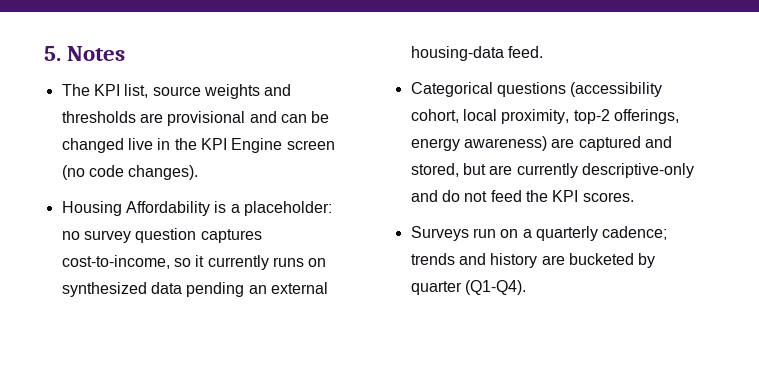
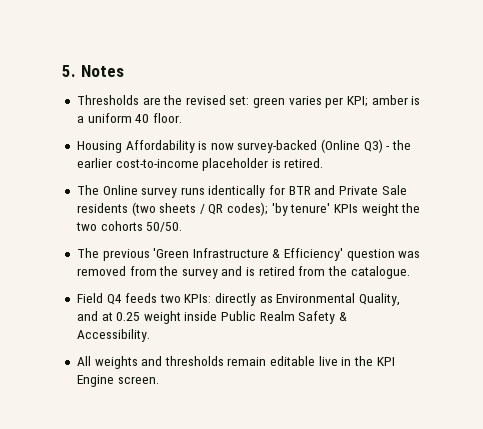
- The KPI list, source weights and thresholds are provisional and can be changed live in the KPI Engine screen (no code changes).
- Housing Affordability is a placeholder: no survey question captures cost-to-income, so it currently runs on synthesized data pending an external housing-data feed.
- Categorical questions (accessibility cohort, local proximity, top-2 offerings, energy awareness) are captured and stored, but are currently descriptive-only and do not feed the KPI scores.
- Surveys run on a quarterly cadence; trends and history are bucketed by quarter (Q1-Q4).
+ Thresholds are the revised set: green varies per KPI; amber is a uniform 40 floor.
+ Housing Affordability is now survey-backed (Online Q3) - the earlier cost-to-income placeholder is retired.
+ The Online survey runs identically for BTR and Private Sale residents (two sheets / QR codes); 'by tenure' KPIs weight the two cohorts 50/50.
+ The previous 'Green Infrastructure & Efficiency' question was removed from the survey and is retired from the catalogue.
+ Field Q4 feeds two KPIs: directly as Environmental Quality, and at 0.25 weight inside Public Realm Safety & Accessibility.
+ All weights and thresholds remain editable live in the KPI Engine screen.

